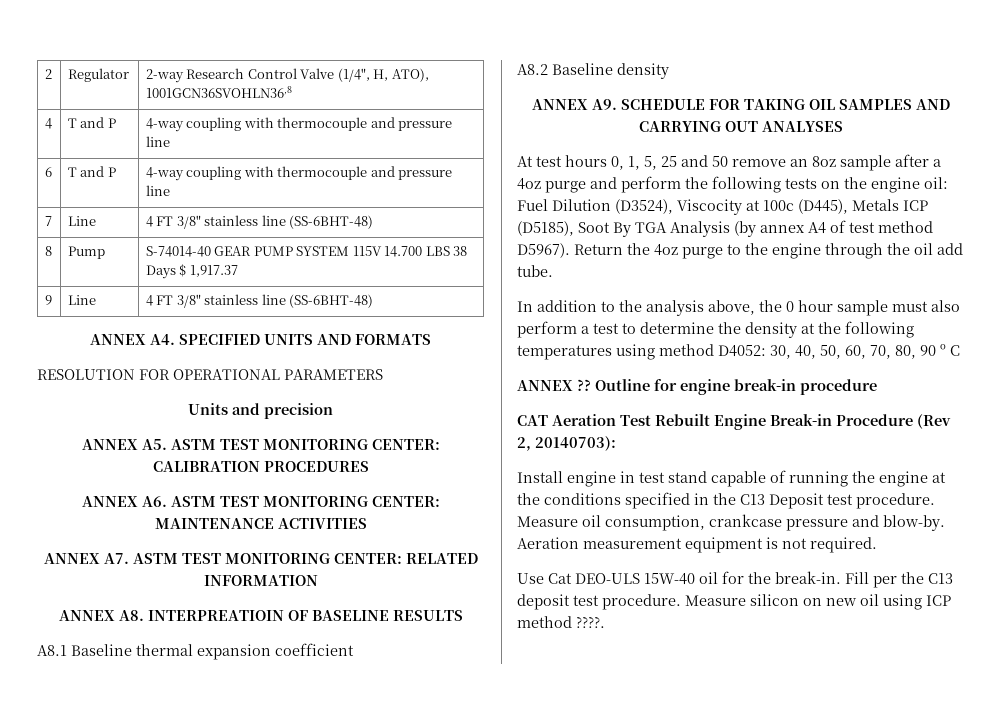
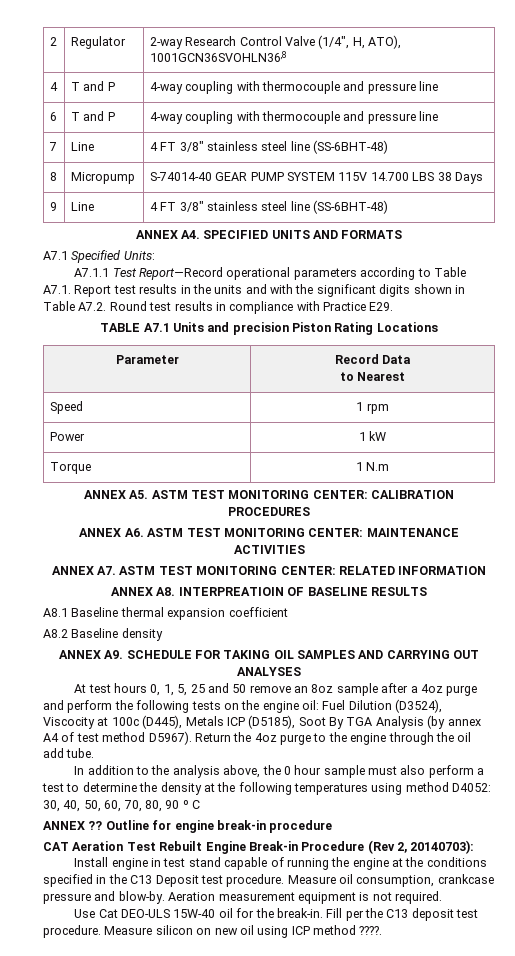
- 7 | Line | 4 FT 3/8" stainless line (SS-6BHT-48)
+ 7 | Line | 4 FT 3/8" stainless steel line (SS-6BHT-48)
- 8 | Pump | S-74014-40 GEAR PUMP SYSTEM 115V 14.700 LBS 38 Days $ 1,917.37
+ 8 | Micropump | S-74014-40 GEAR PUMP SYSTEM 115V 14.700 LBS 38 Days
- 9 | Line | 4 FT 3/8" stainless line (SS-6BHT-48)
+ 9 | Line | 4 FT 3/8" stainless steel line (SS-6BHT-48)
- RESOLUTION FOR OPERATIONAL PARAMETERS
- Units and precision
+ A7.1 Specified Units:
+ A7.1.1 Test Report—Record operational parameters according to Table A7.1. Report test results in the units and with the significant digits shown in Table A7.2. Round test results in compliance with Practice E29.
+ TABLE A7.1 Units and precision Piston Rating Locations
+ Parameter | Record Data
+ to Nearest
+ Speed | 1 rpm
+ Power | 1 kW
+ Torque | 1 N.m

